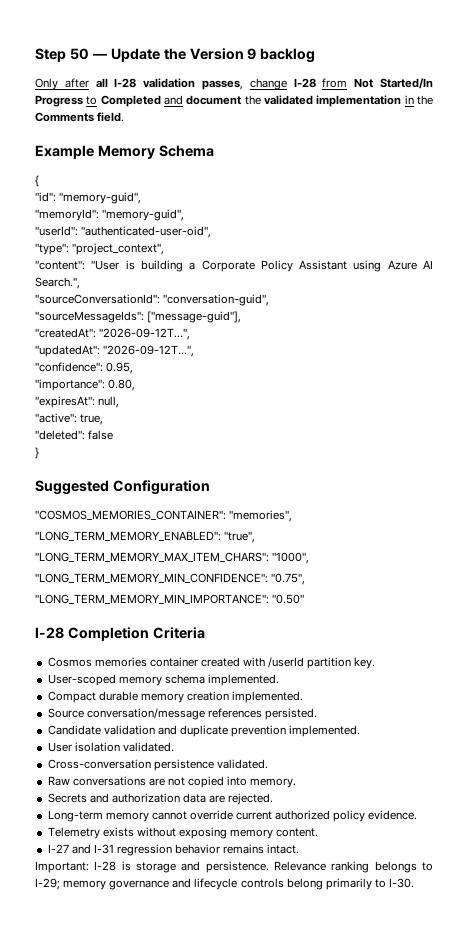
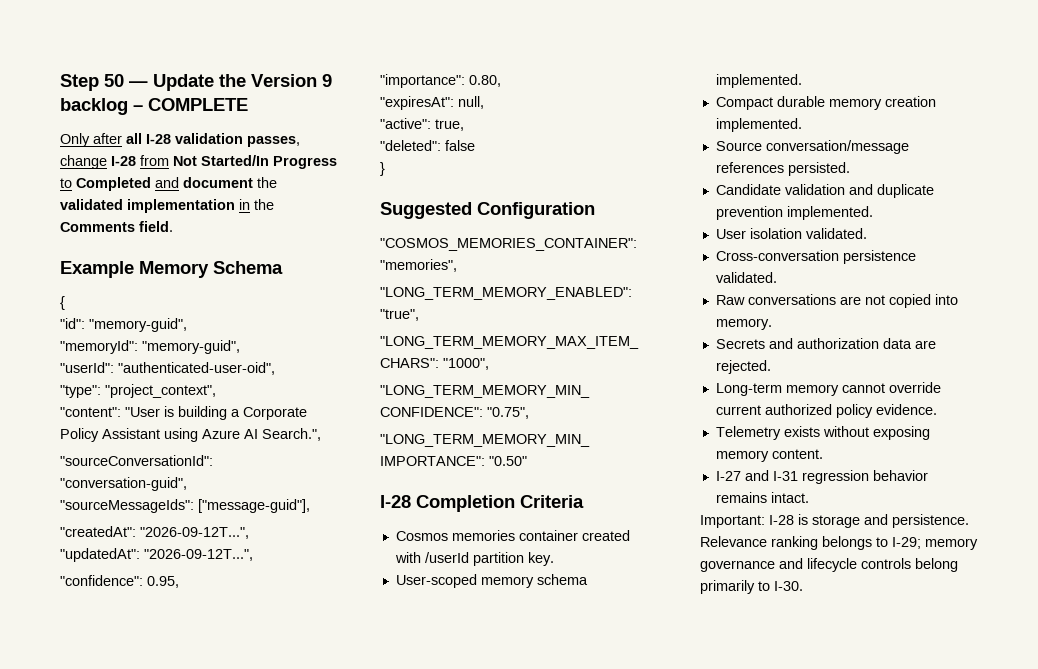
- Step 50 — Update the Version 9 backlog
+ Step 50 — Update the Version 9 backlog – COMPLETE

